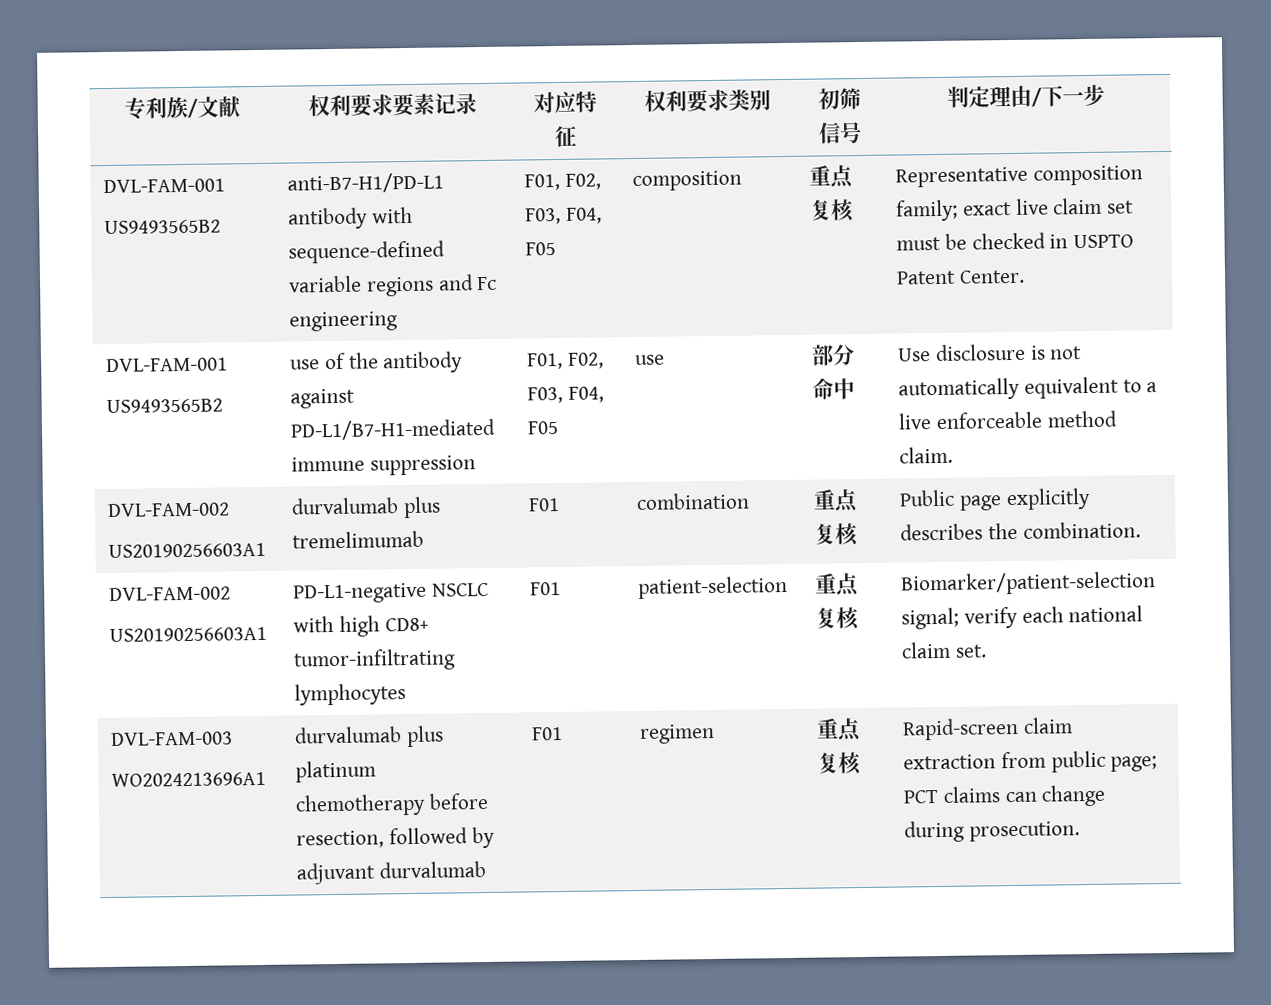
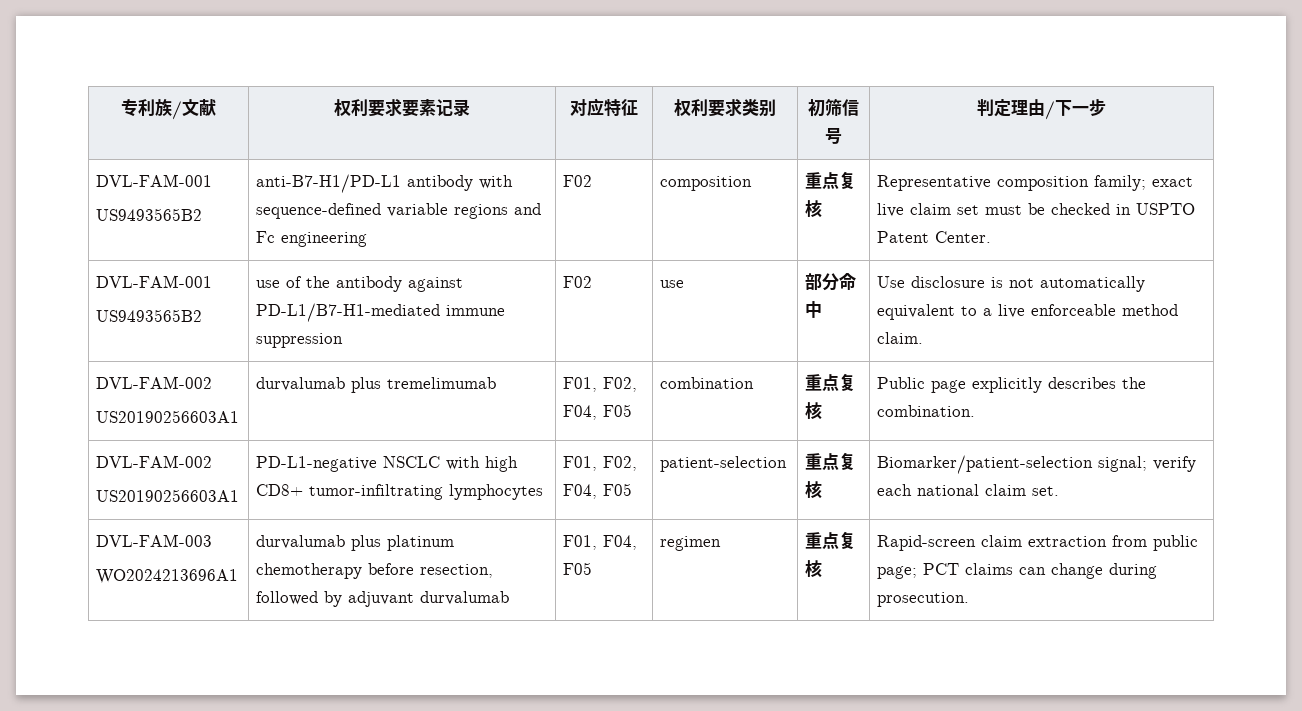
  专利族/文献 | 权利要求要素记录 | 对应特征 | 权利要求类别 | 初筛信号 | 判定理由/下一步
  DVL-FAM-001
- US9493565B2 | anti-B7-H1/PD-L1 antibody with sequence-defined variable regions and Fc engineering | F01, F02, F03, F04, F05 | composition | 重点复核 | Representative composition family; exact live claim set must be checked in USPTO Patent Center.
+ US9493565B2 | anti-B7-H1/PD-L1 antibody with sequence-defined variable regions and Fc engineering | F02 | composition | 重点复核 | Representative composition family; exact live claim set must be checked in USPTO Patent Center.
  DVL-FAM-001
- US9493565B2 | use of the antibody against PD-L1/B7-H1-mediated immune suppression | F01, F02, F03, F04, F05 | use | 部分命中 | Use disclosure is not automatically equivalent to a live enforceable method claim.
+ US9493565B2 | use of the antibody against PD-L1/B7-H1-mediated immune suppression | F02 | use | 部分命中 | Use disclosure is not automatically equivalent to a live enforceable method claim.
  DVL-FAM-002
- US20190256603A1 | durvalumab plus tremelimumab | F01 | combination | 重点复核 | Public page explicitly describes the combination.
+ US20190256603A1 | durvalumab plus tremelimumab | F01, F02, F04, F05 | combination | 重点复核 | Public page explicitly describes the combination.
  DVL-FAM-002
- US20190256603A1 | PD-L1-negative NSCLC with high CD8+ tumor-infiltrating lymphocytes | F01 | patient-selection | 重点复核 | Biomarker/patient-selection signal; verify each national claim set.
+ US20190256603A1 | PD-L1-negative NSCLC with high CD8+ tumor-infiltrating lymphocytes | F01, F02, F04, F05 | patient-selection | 重点复核 | Biomarker/patient-selection signal; verify each national claim set.
  DVL-FAM-003
- WO2024213696A1 | durvalumab plus platinum chemotherapy before resection, followed by adjuvant durvalumab | F01 | regimen | 重点复核 | Rapid-screen claim extraction from public page; PCT claims can change during prosecution.
+ WO2024213696A1 | durvalumab plus platinum chemotherapy before resection, followed by adjuvant durvalumab | F01, F04, F05 | regimen | 重点复核 | Rapid-screen claim extraction from public page; PCT claims can change during prosecution.

